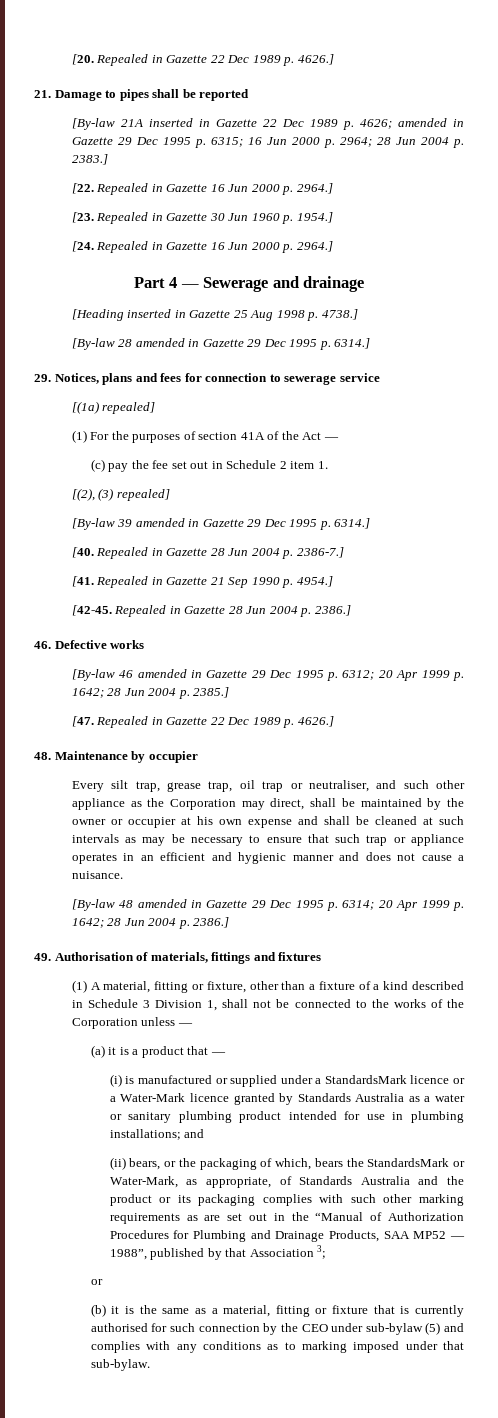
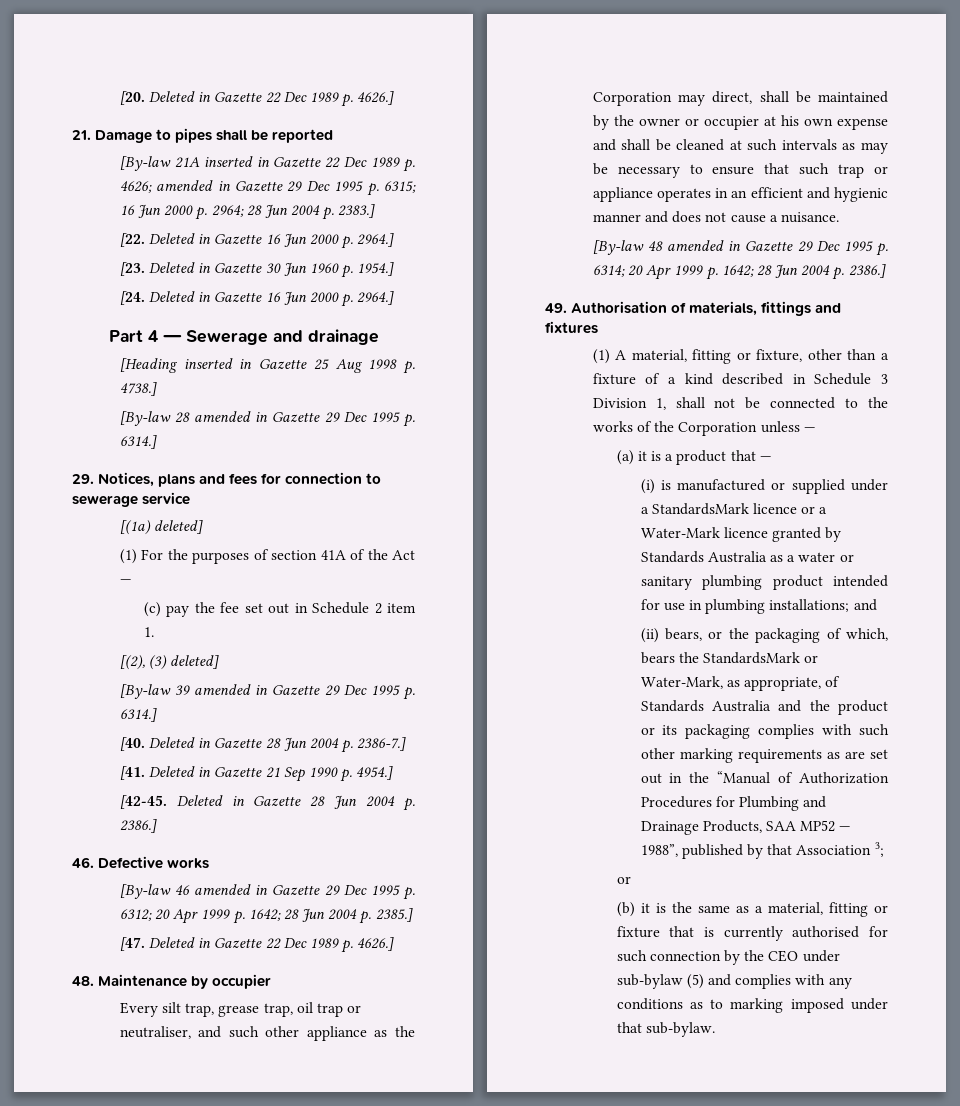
- [20. Repealed in Gazette 22 Dec 1989 p. 4626.]
+ [20. Deleted in Gazette 22 Dec 1989 p. 4626.]
- [22. Repealed in Gazette 16 Jun 2000 p. 2964.]
+ [22. Deleted in Gazette 16 Jun 2000 p. 2964.]
- [23. Repealed in Gazette 30 Jun 1960 p. 1954.]
+ [23. Deleted in Gazette 30 Jun 1960 p. 1954.]
- [24. Repealed in Gazette 16 Jun 2000 p. 2964.]
+ [24. Deleted in Gazette 16 Jun 2000 p. 2964.]
- [(1a) repealed]
+ [(1a) deleted]
- [(2), (3) repealed]
+ [(2), (3) deleted]
- [40. Repealed in Gazette 28 Jun 2004 p. 2386-7.]
+ [40. Deleted in Gazette 28 Jun 2004 p. 2386-7.]
- [41. Repealed in Gazette 21 Sep 1990 p. 4954.]
+ [41. Deleted in Gazette 21 Sep 1990 p. 4954.]
- Repealed in Gazette 28 Jun 2004 p. 2386.]
+ Deleted in Gazette 28 Jun 2004 p. 2386.]
- [47. Repealed in Gazette 22 Dec 1989 p. 4626.]
+ [47. Deleted in Gazette 22 Dec 1989 p. 4626.]

